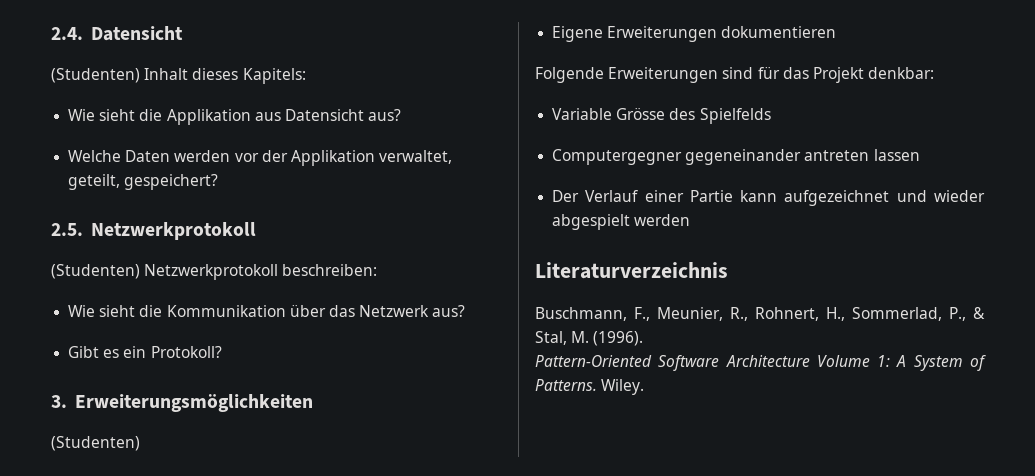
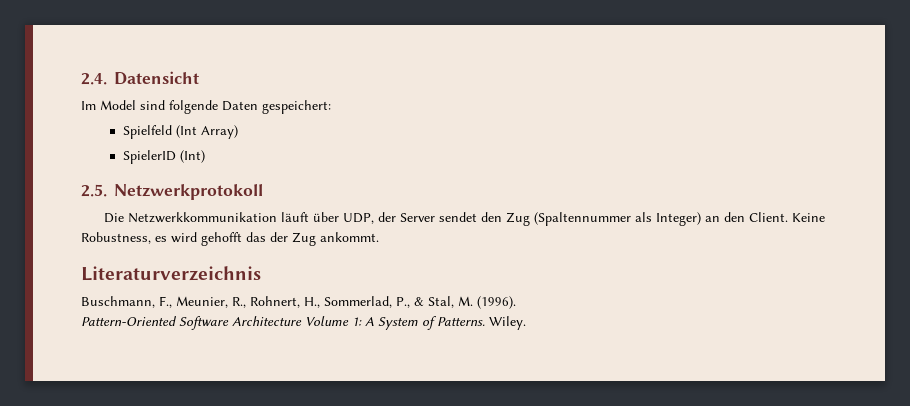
- (Studenten) Inhalt dieses Kapitels:
- Wie sieht die Applikation aus Datensicht aus?
- Welche Daten werden vor der Applikation verwaltet, geteilt, gespeichert?
+ Im Model sind folgende Daten gespeichert:
+ Spielfeld (Int Array)
+ SpielerID (Int)
  2.5. Netzwerkprotokoll
- (Studenten) Netzwerkprotokoll beschreiben:
- Wie sieht die Kommunikation über das Netzwerk aus?
- Gibt es ein Protokoll?
- 3. Erweiterungsmöglichkeiten
- (Studenten)
- Eigene Erweiterungen dokumentieren
- Folgende Erweiterungen sind für das Projekt denkbar:
- Variable Grösse des Spielfelds
- Computergegner gegeneinander antreten lassen
- Der Verlauf einer Partie kann aufgezeichnet und wieder abgespielt werden
+ Die Netzwerkkommunikation läuft über UDP, der Server sendet den Zug (Spaltennummer als Integer) an den Client. Keine Robustness, es wird gehofft das der Zug ankommt.

